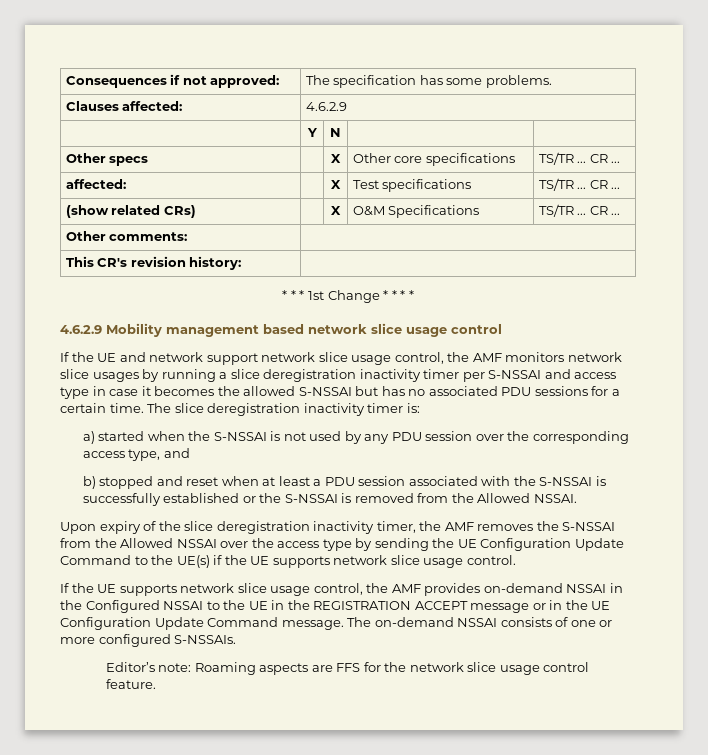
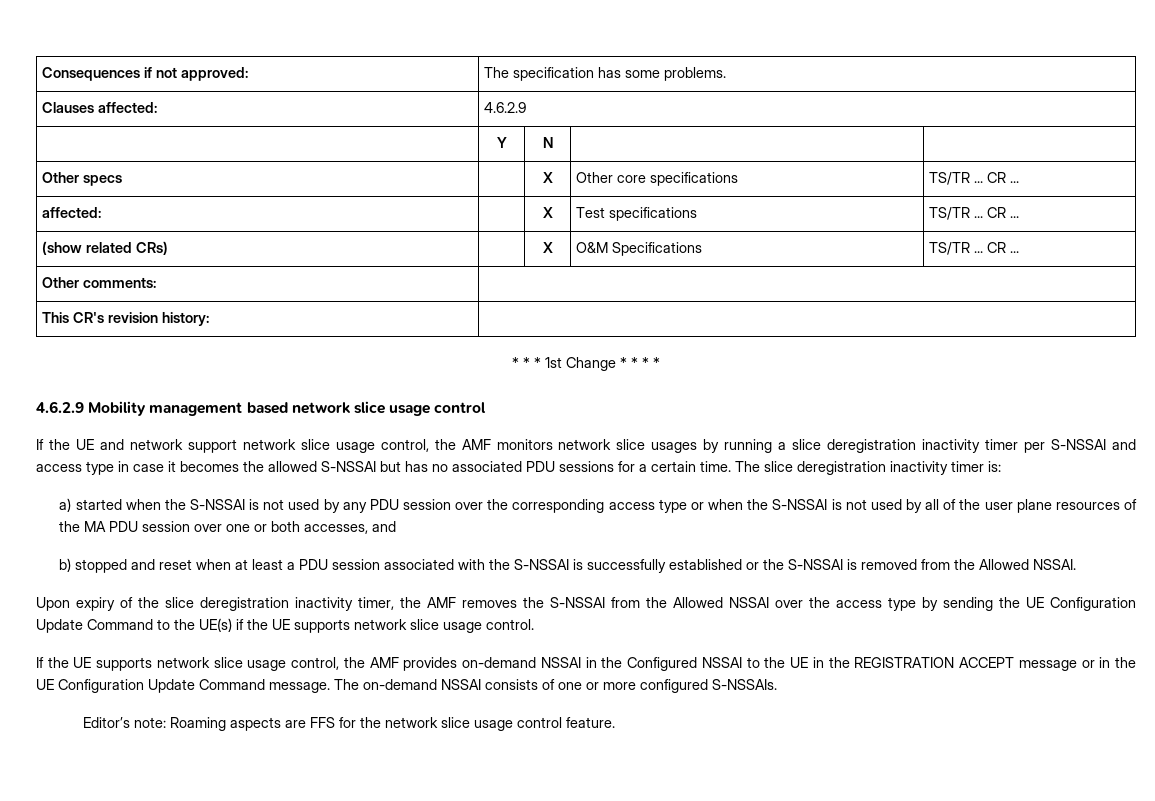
- a) started when the S-NSSAI is not used by any PDU session over the corresponding access type, and
+ a) started when the S-NSSAI is not used by any PDU session over the corresponding access type or when the S-NSSAI is not used by all of the user plane resources of the MA PDU session over one or both accesses, and

